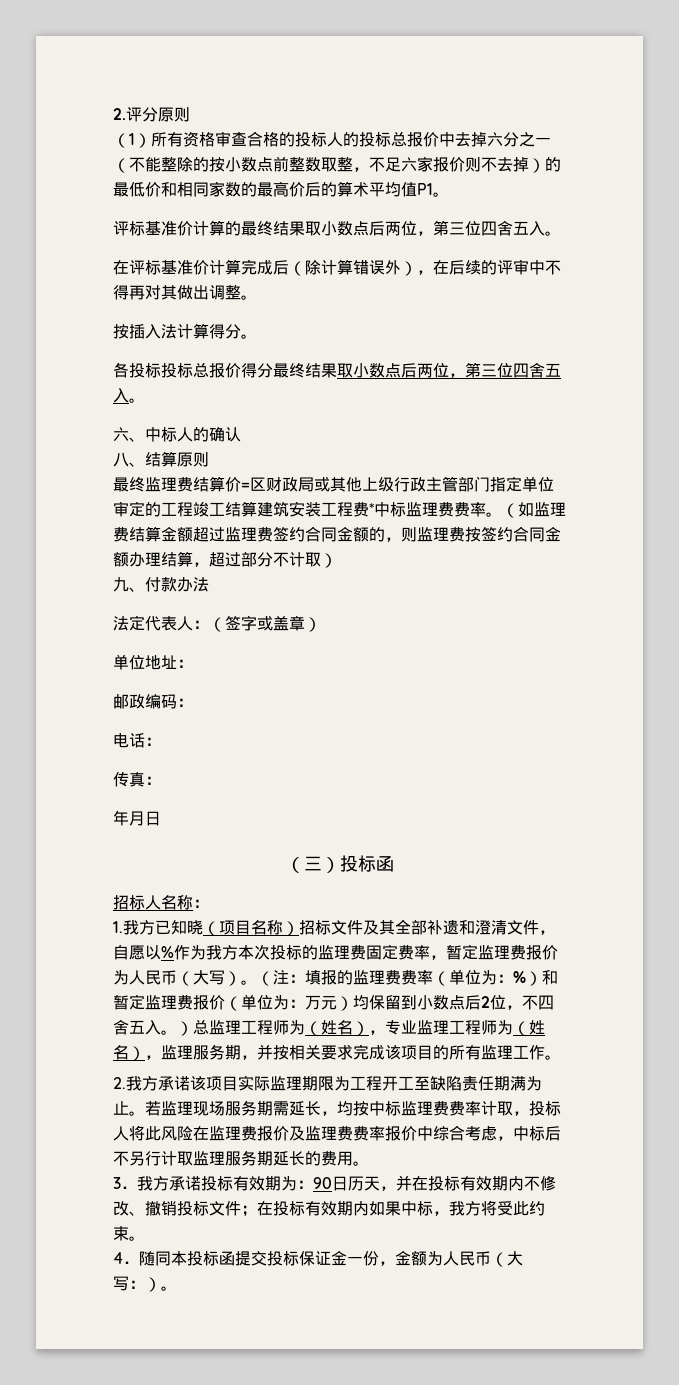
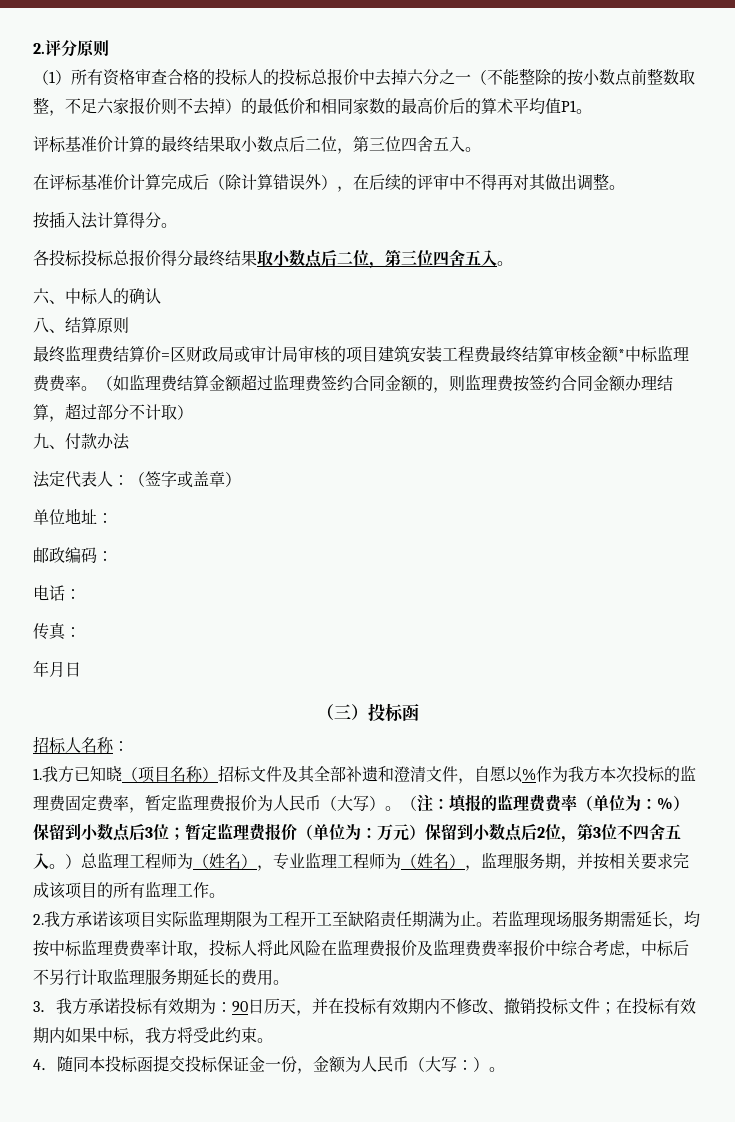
- 评标基准价计算的最终结果取小数点后两位，第三位四舍五入。
+ 评标基准价计算的最终结果取小数点后二位，第三位四舍五入。
- 各投标投标总报价得分最终结果取小数点后两位，第三位四舍五入。
+ 各投标投标总报价得分最终结果取小数点后二位，第三位四舍五入。
- 最终监理费结算价=区财政局或其他上级行政主管部门指定单位审定的工程竣工结算建筑安装工程费*中标监理费费率。
+ 最终监理费结算价=区财政局或审计局审核的项目建筑安装工程费最终结算审核金额*中标监理费费率。
- （注：填报的监理费费率（单位为：%）和暂定监理费报价（单位为：万元）均保留到小数点后2位，不四舍五入。）总监理工程师为（姓名），专业监理工程师为（姓名），监理服务期，并按相关要求完成该项目的所有监理工作。
+ （注：填报的监理费费率（单位为：%）保留到小数点后3位；暂定监理费报价（单位为：万元）保留到小数点后2位，第3位不四舍五入。）总监理工程师为（姓名），专业监理工程师为（姓名），监理服务期，并按相关要求完成该项目的所有监理工作。

